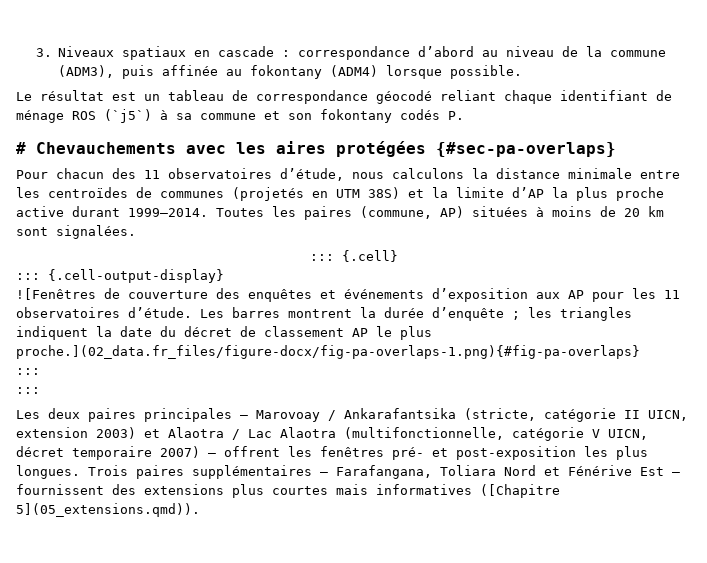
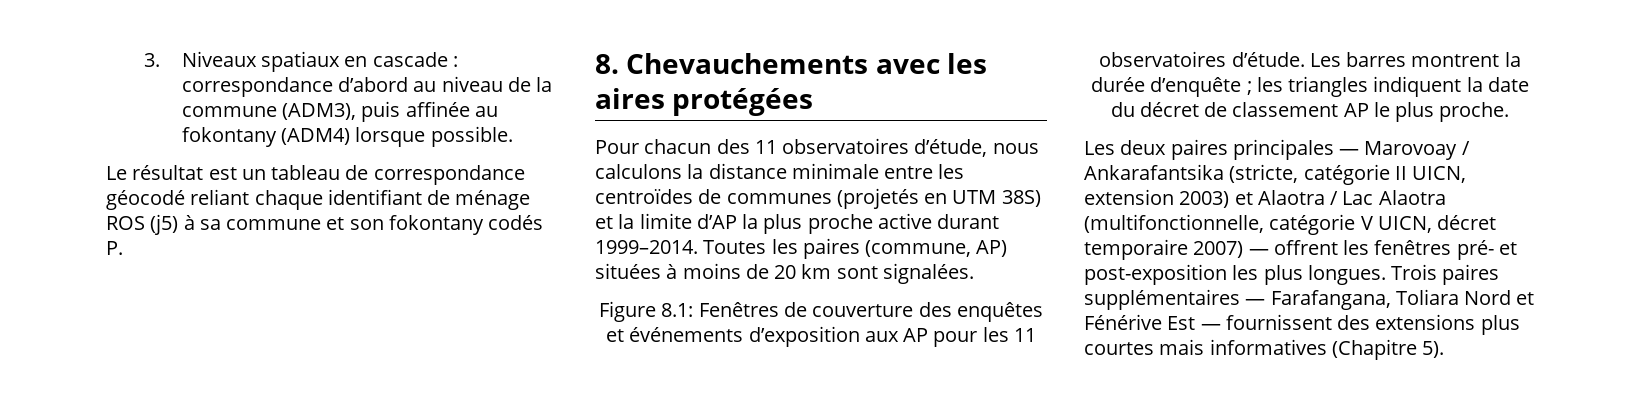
- Le résultat est un tableau de correspondance géocodé reliant chaque identifiant de ménage ROS (`j5`) à sa commune et son fokontany codés P.
+ Le résultat est un tableau de correspondance géocodé reliant chaque identifiant de ménage ROS (j5) à sa commune et son fokontany codés P.
- # Chevauchements avec les aires protégées {#sec-pa-overlaps}
+ 8. Chevauchements avec les aires protégées
- ::: {.cell}
- ::: {.cell-output-display}
- ![Fenêtres de couverture des enquêtes et événements d’exposition aux AP pour les 11 observatoires d’étude.
+ Figure 8.1: Fenêtres de couverture des enquêtes et événements d’exposition aux AP pour les 11 observatoires d’étude.
- Les barres montrent la durée d’enquête ; les triangles indiquent la date du décret de classement AP le plus proche.](02_data.fr_files/figure-docx/fig-pa-overlaps-1.png){#fig-pa-overlaps}
- :::
- :::
+ Les barres montrent la durée d’enquête ; les triangles indiquent la date du décret de classement AP le plus proche.
- Trois paires supplémentaires — Farafangana, Toliara Nord et Fénérive Est — fournissent des extensions plus courtes mais informatives ([Chapitre 5](05_extensions.qmd)).
+ Trois paires supplémentaires — Farafangana, Toliara Nord et Fénérive Est — fournissent des extensions plus courtes mais informatives (Chapitre 5).

